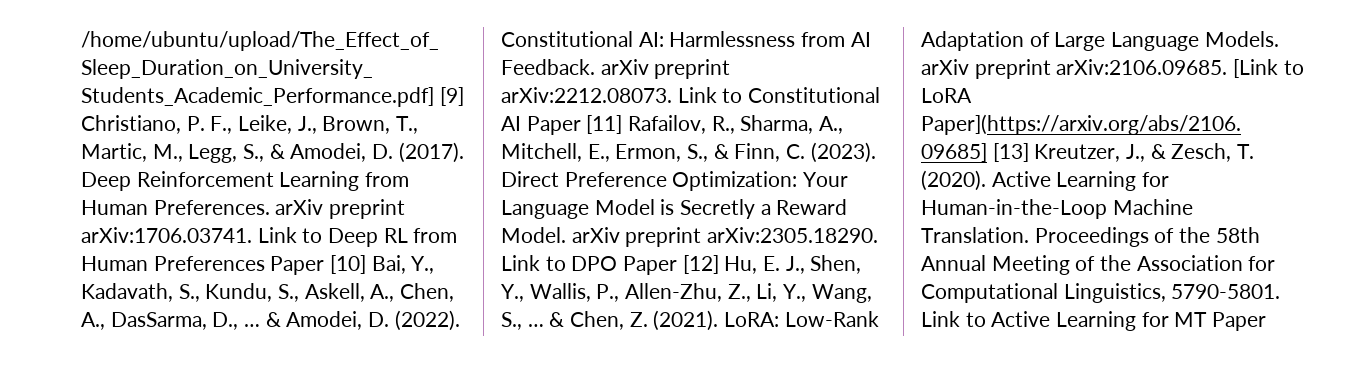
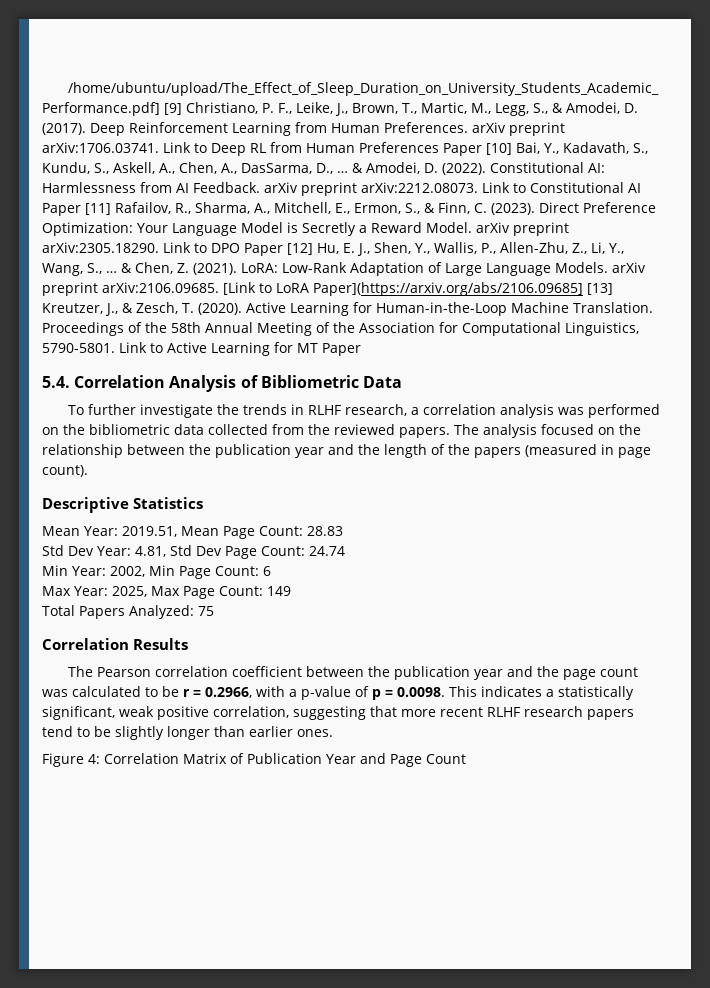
+ 5.4. Correlation Analysis of Bibliometric Data
+ To further investigate the trends in RLHF research, a correlation analysis was performed on the bibliometric data collected from the reviewed papers. The analysis focused on the relationship between the publication year and the length of the papers (measured in page count).
+ Descriptive Statistics
+ Mean Year: 2019.51, Mean Page Count: 28.83
+ Std Dev Year: 4.81, Std Dev Page Count: 24.74
+ Min Year: 2002, Min Page Count: 6
+ Max Year: 2025, Max Page Count: 149
+ Total Papers Analyzed: 75
+ Correlation Results
+ The Pearson correlation coefficient between the publication year and the page count was calculated to be r = 0.2966, with a p-value of p = 0.0098. This indicates a statistically significant, weak positive correlation, suggesting that more recent RLHF research papers tend to be slightly longer than earlier ones.
+ Figure 4: Correlation Matrix of Publication Year and Page Count

